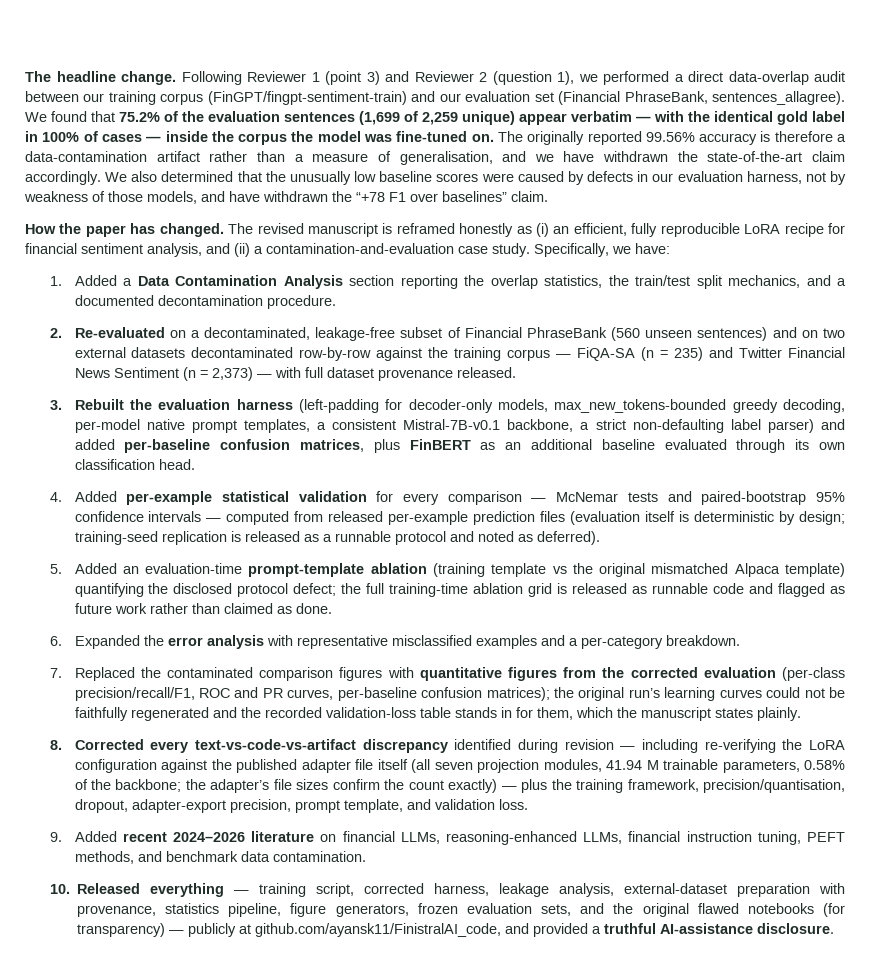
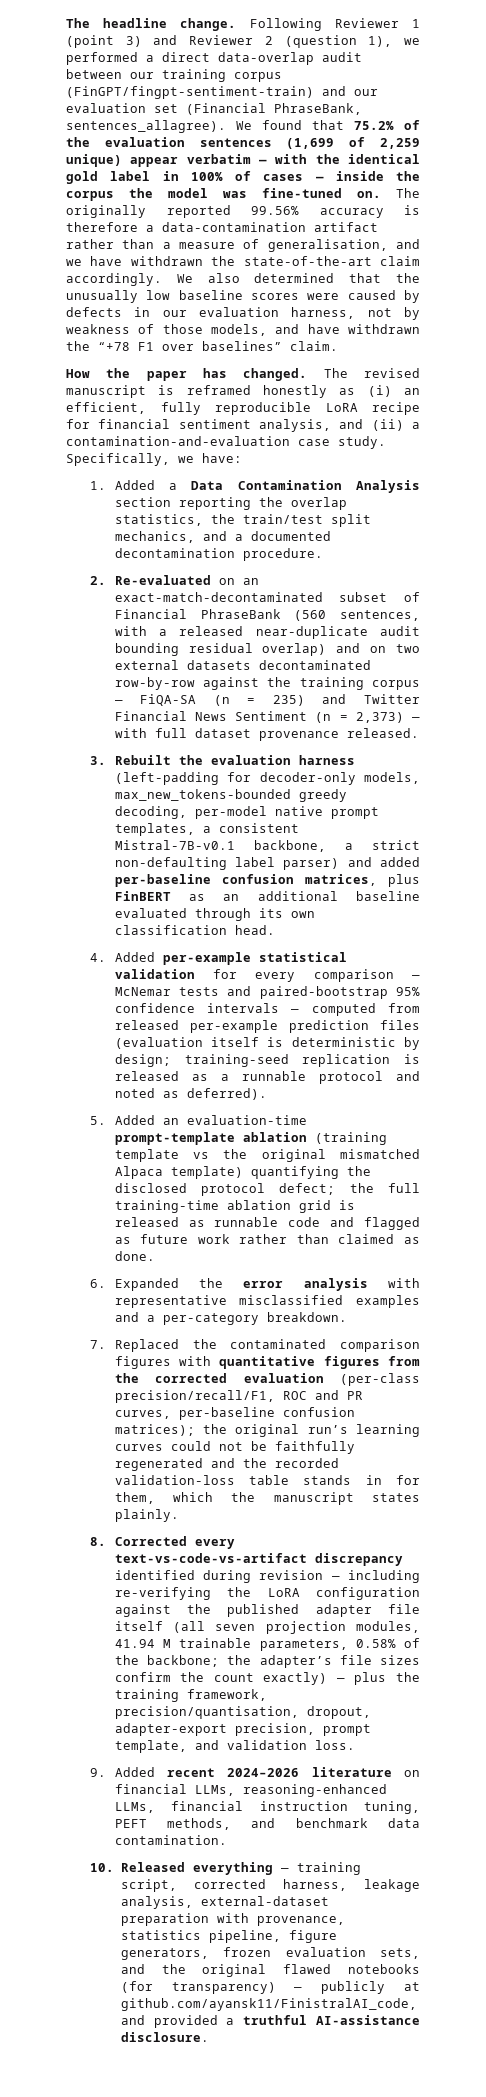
- 2. Re-evaluated on a decontaminated, leakage-free subset of Financial PhraseBank (560 unseen sentences) and on two external datasets decontaminated row-by-row against the training corpus — FiQA-SA (n = 235) and Twitter Financial News Sentiment (n = 2,373) — with full dataset provenance released.
+ 2. Re-evaluated on an exact-match-decontaminated subset of Financial PhraseBank (560 sentences, with a released near-duplicate audit bounding residual overlap) and on two external datasets decontaminated row-by-row against the training corpus — FiQA-SA (n = 235) and Twitter Financial News Sentiment (n = 2,373) — with full dataset provenance released.

